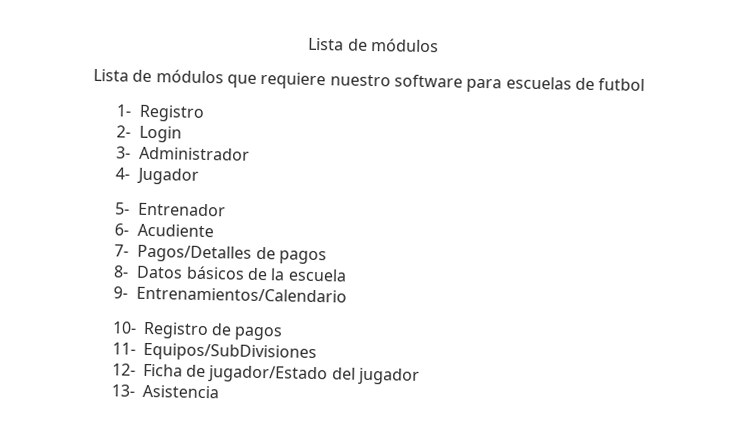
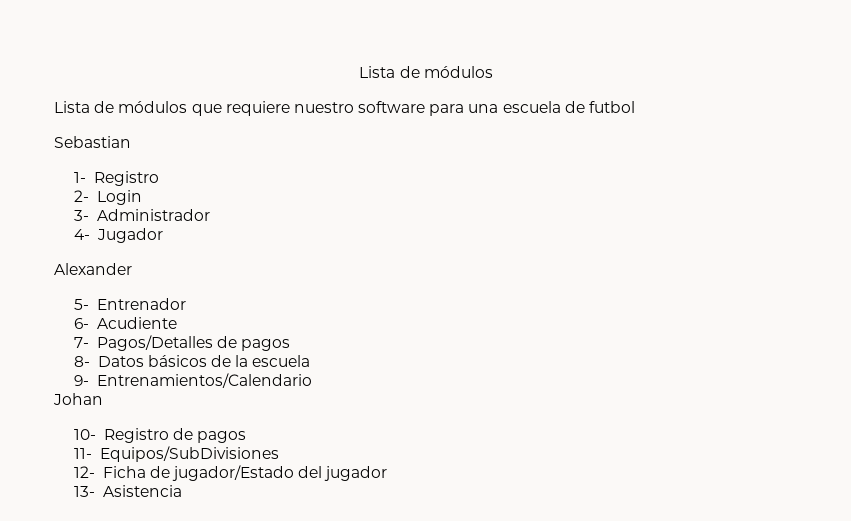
- Lista de módulos que requiere nuestro software para escuelas de futbol
+ Lista de módulos que requiere nuestro software para una escuela de futbol
+ Sebastian
+ Alexander
+ Johan

